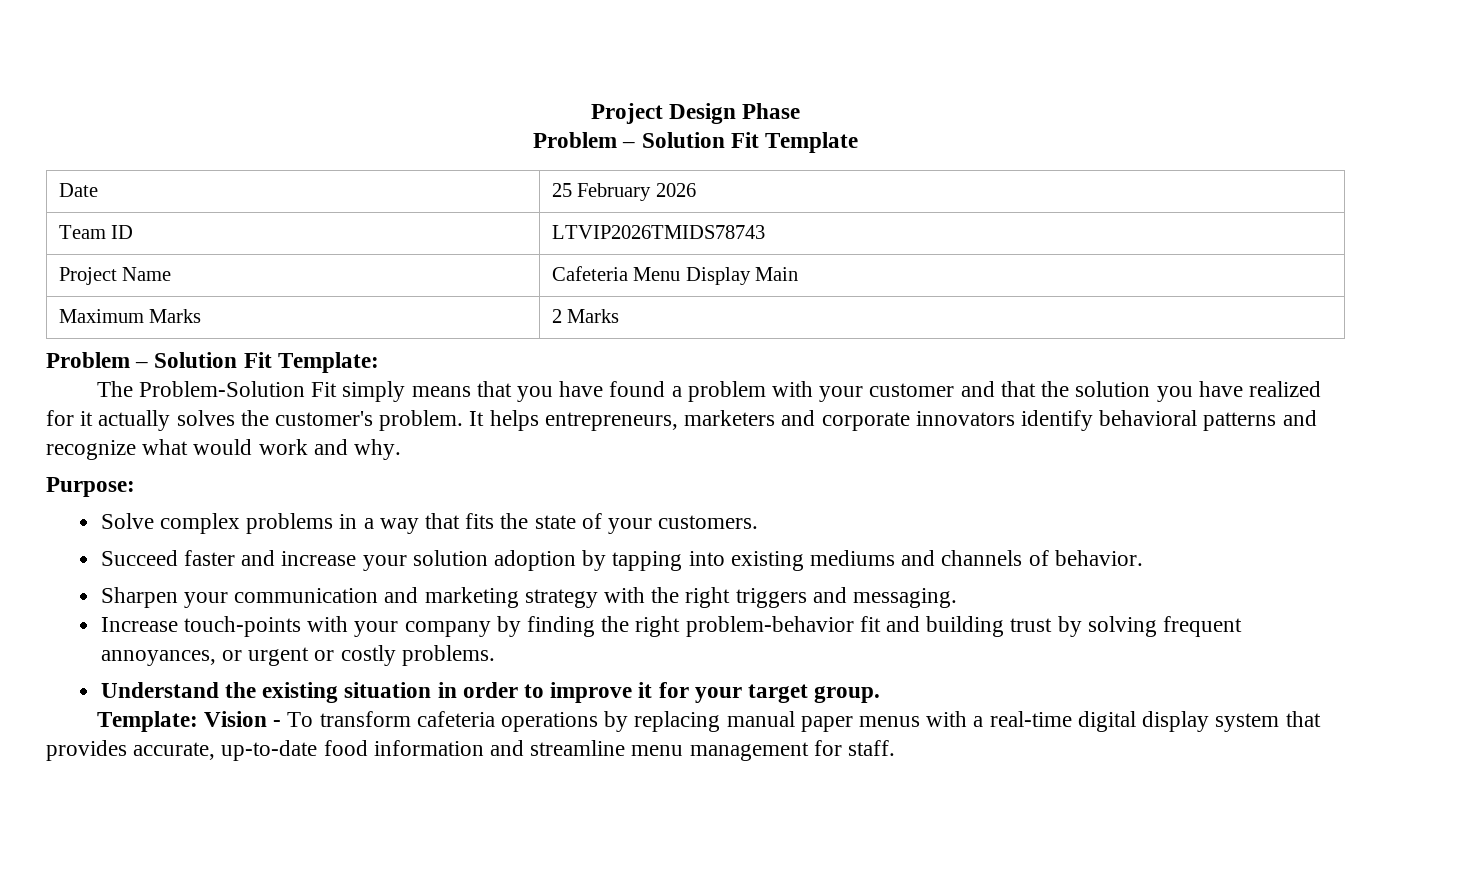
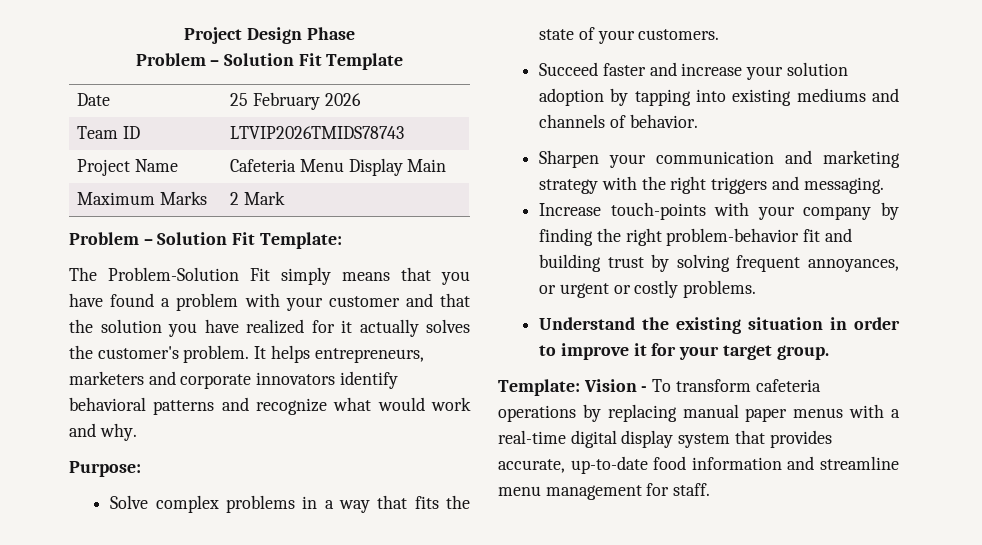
- Maximum Marks | 2 Marks
+ Maximum Marks | 2 Mark

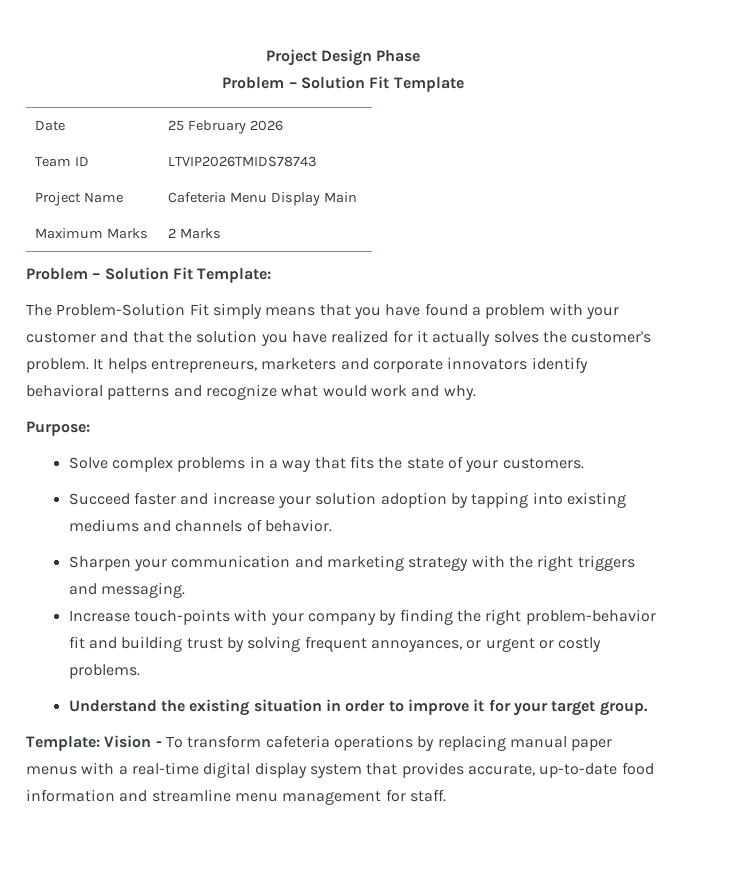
- Maximum Marks | 2 Mark
+ Maximum Marks | 2 Marks

